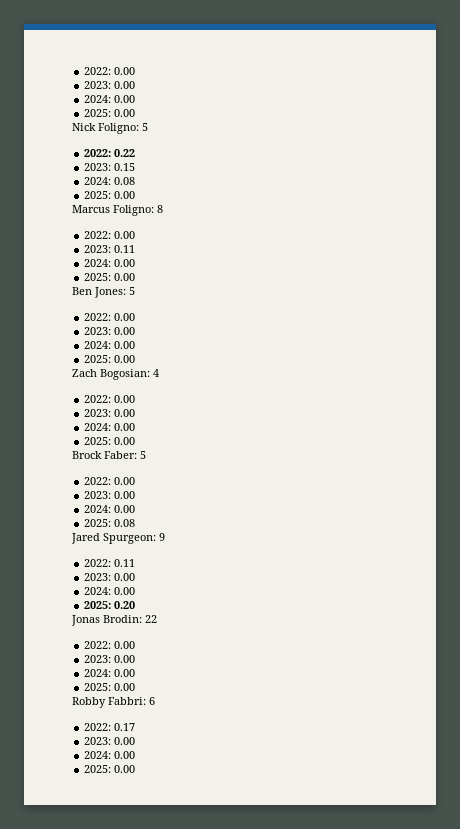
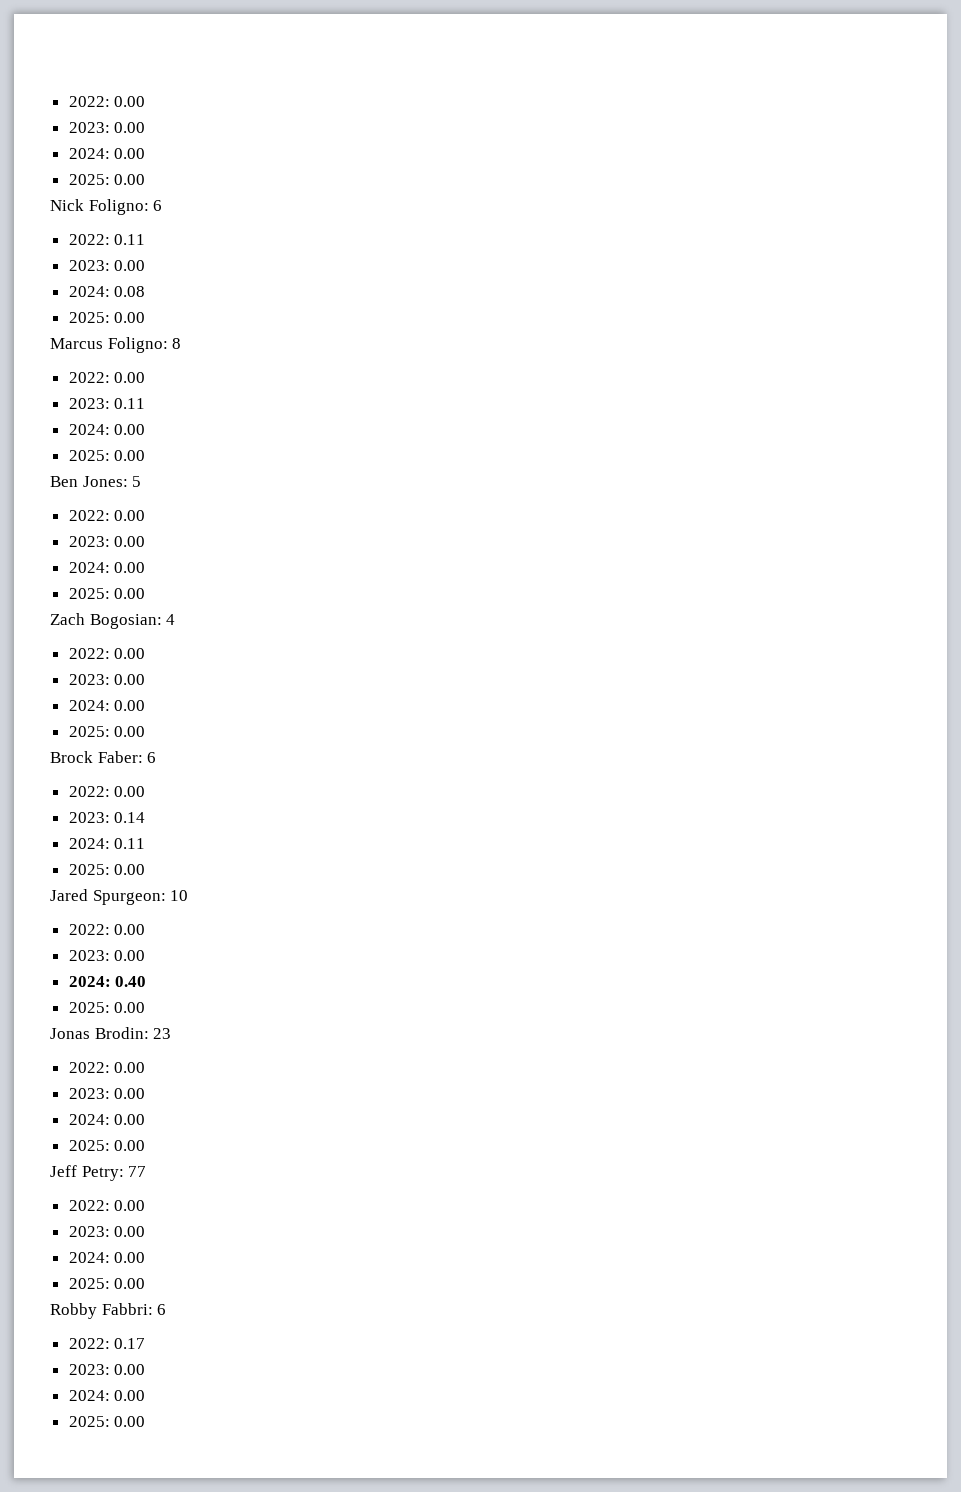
- Nick Foligno: 5
- 2022: 0.22
- 2023: 0.15
+ Nick Foligno: 6
+ 2022: 0.11
+ 2023: 0.00
- Brock Faber: 5
+ Brock Faber: 6
+ 2022: 0.00
+ 2023: 0.14
+ 2024: 0.11
+ 2025: 0.00
+ Jared Spurgeon: 10
+ 2022: 0.00
+ 2023: 0.00
+ 2024: 0.40
+ 2025: 0.00
+ Jonas Brodin: 23
  2022: 0.00
  2023: 0.00
  2024: 0.00
- 2025: 0.08
- Jared Spurgeon: 9
- 2022: 0.11
- 2023: 0.00
- 2024: 0.00
- 2025: 0.20
- Jonas Brodin: 22
+ 2025: 0.00
+ Jeff Petry: 77

